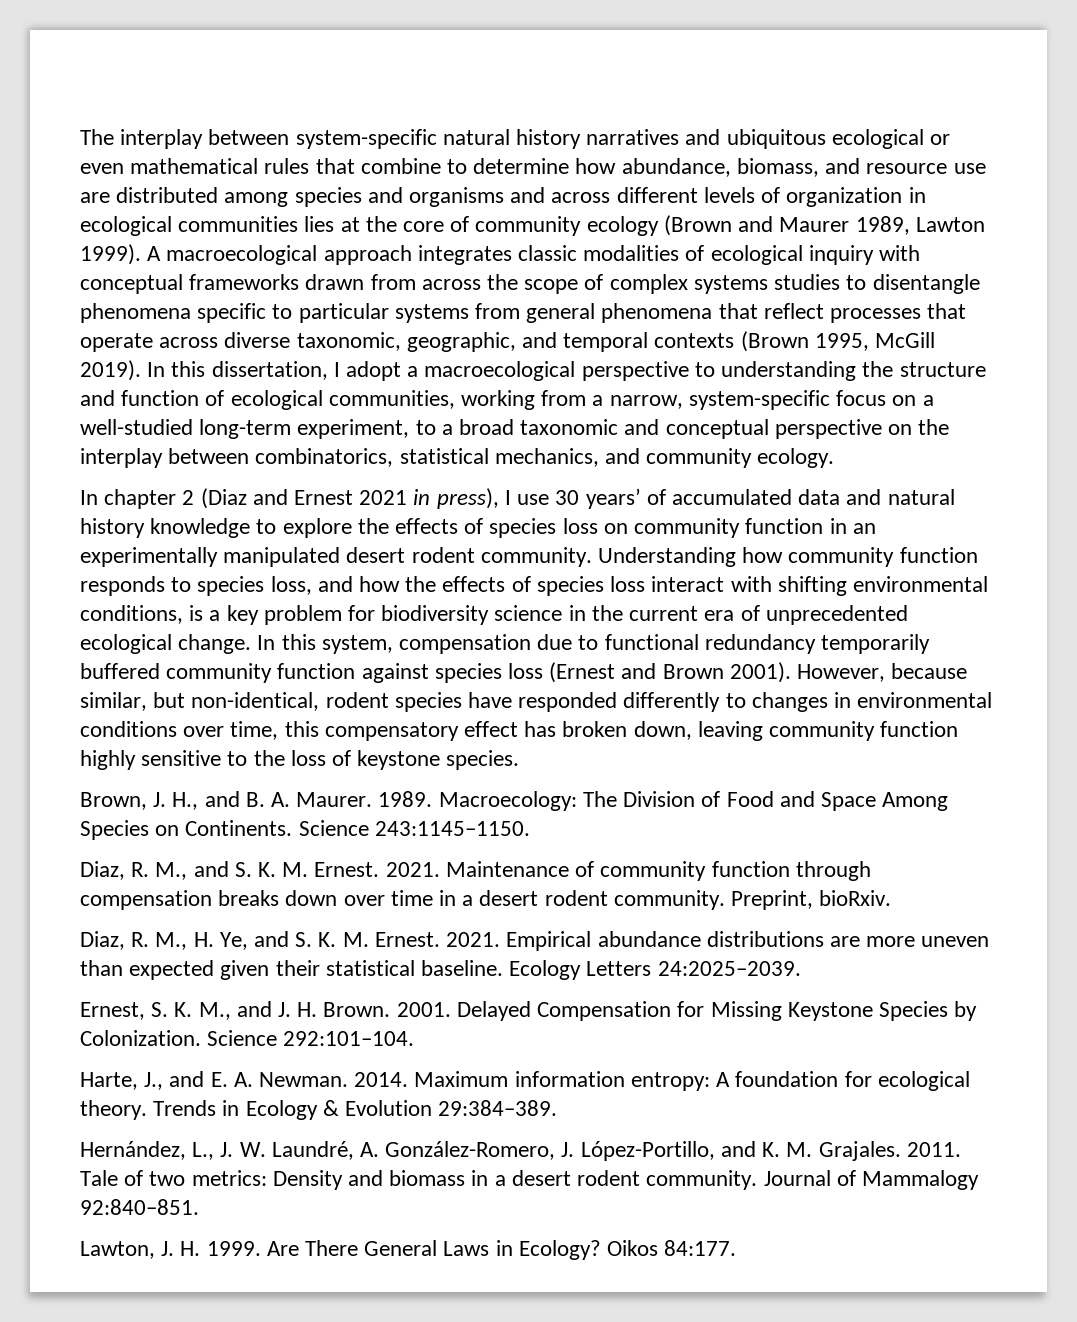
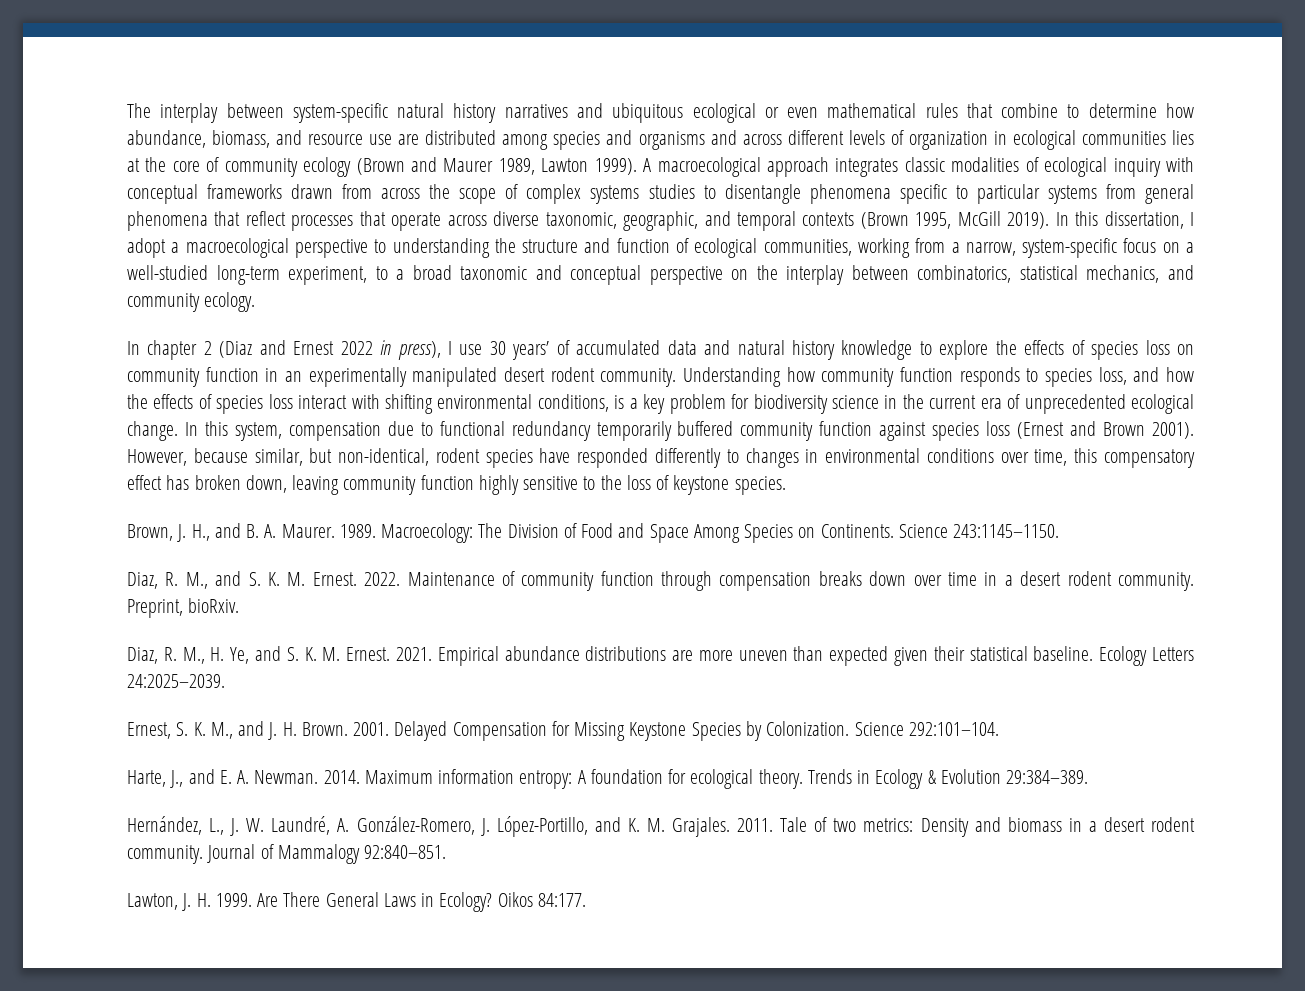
- In chapter 2 (Diaz and Ernest 2021 in press), I use 30 years’ of accumulated data and natural history knowledge to explore the effects of species loss on community function in an experimentally manipulated desert rodent community.
+ In chapter 2 (Diaz and Ernest 2022 in press), I use 30 years’ of accumulated data and natural history knowledge to explore the effects of species loss on community function in an experimentally manipulated desert rodent community.
- Diaz, R. M., and S. K. M. Ernest. 2021.
+ Diaz, R. M., and S. K. M. Ernest. 2022.

